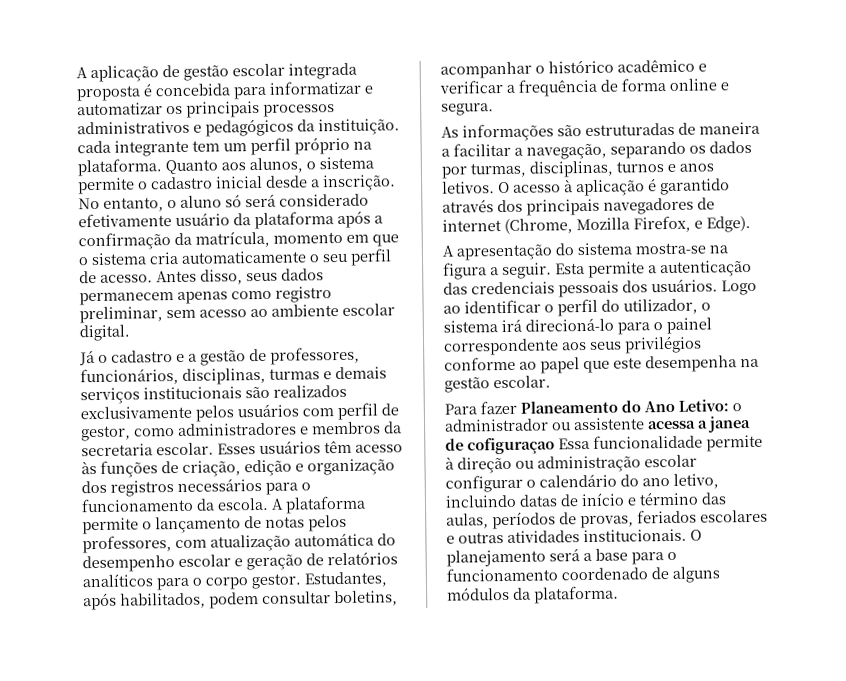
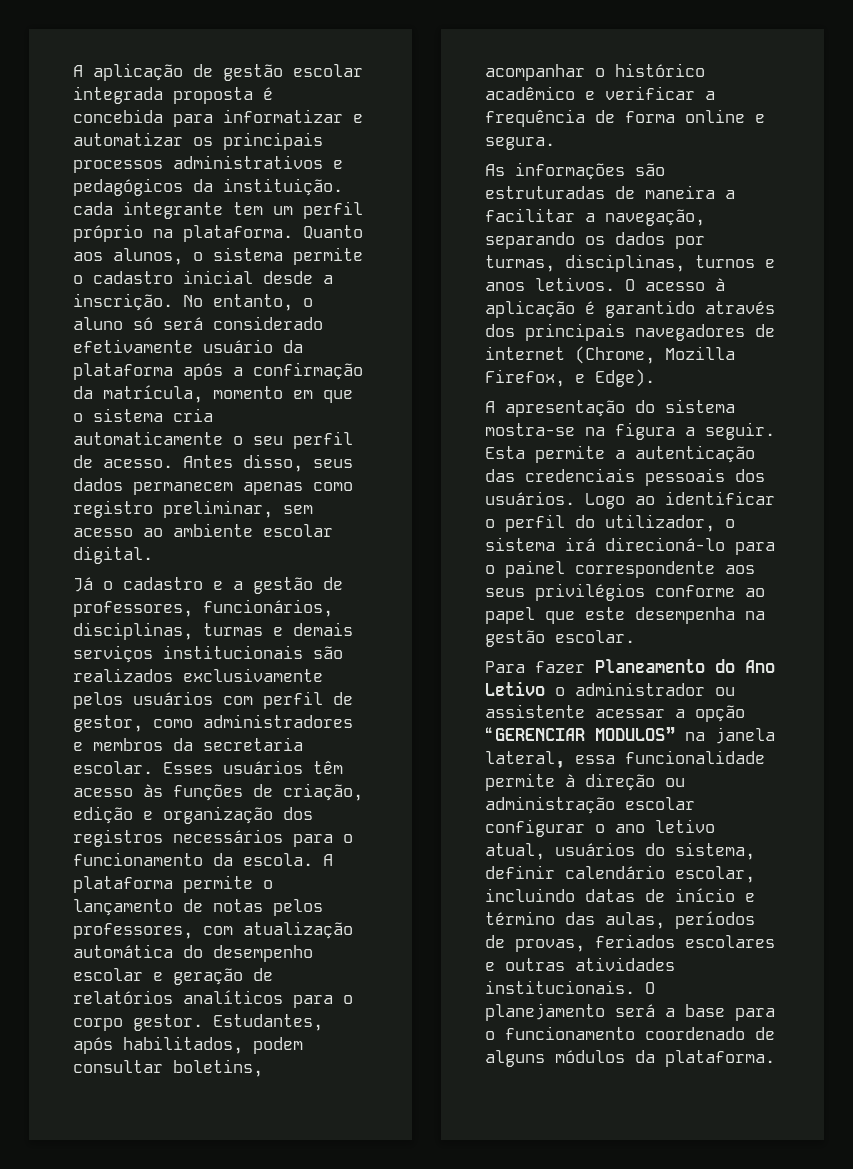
- Para fazer Planeamento do Ano Letivo: o administrador ou assistente acessa a janea de cofiguraçao Essa funcionalidade permite à direção ou administração escolar configurar o calendário do ano letivo, incluindo datas de início e término das aulas, períodos de provas, feriados escolares e outras atividades institucionais.
+ Para fazer Planeamento do Ano Letivo o administrador ou assistente acessar a opção “GERENCIAR MODULOS” na janela lateral, essa funcionalidade permite à direção ou administração escolar configurar o ano letivo atual, usuários do sistema, definir calendário escolar, incluindo datas de início e término das aulas, períodos de provas, feriados escolares e outras atividades institucionais.

